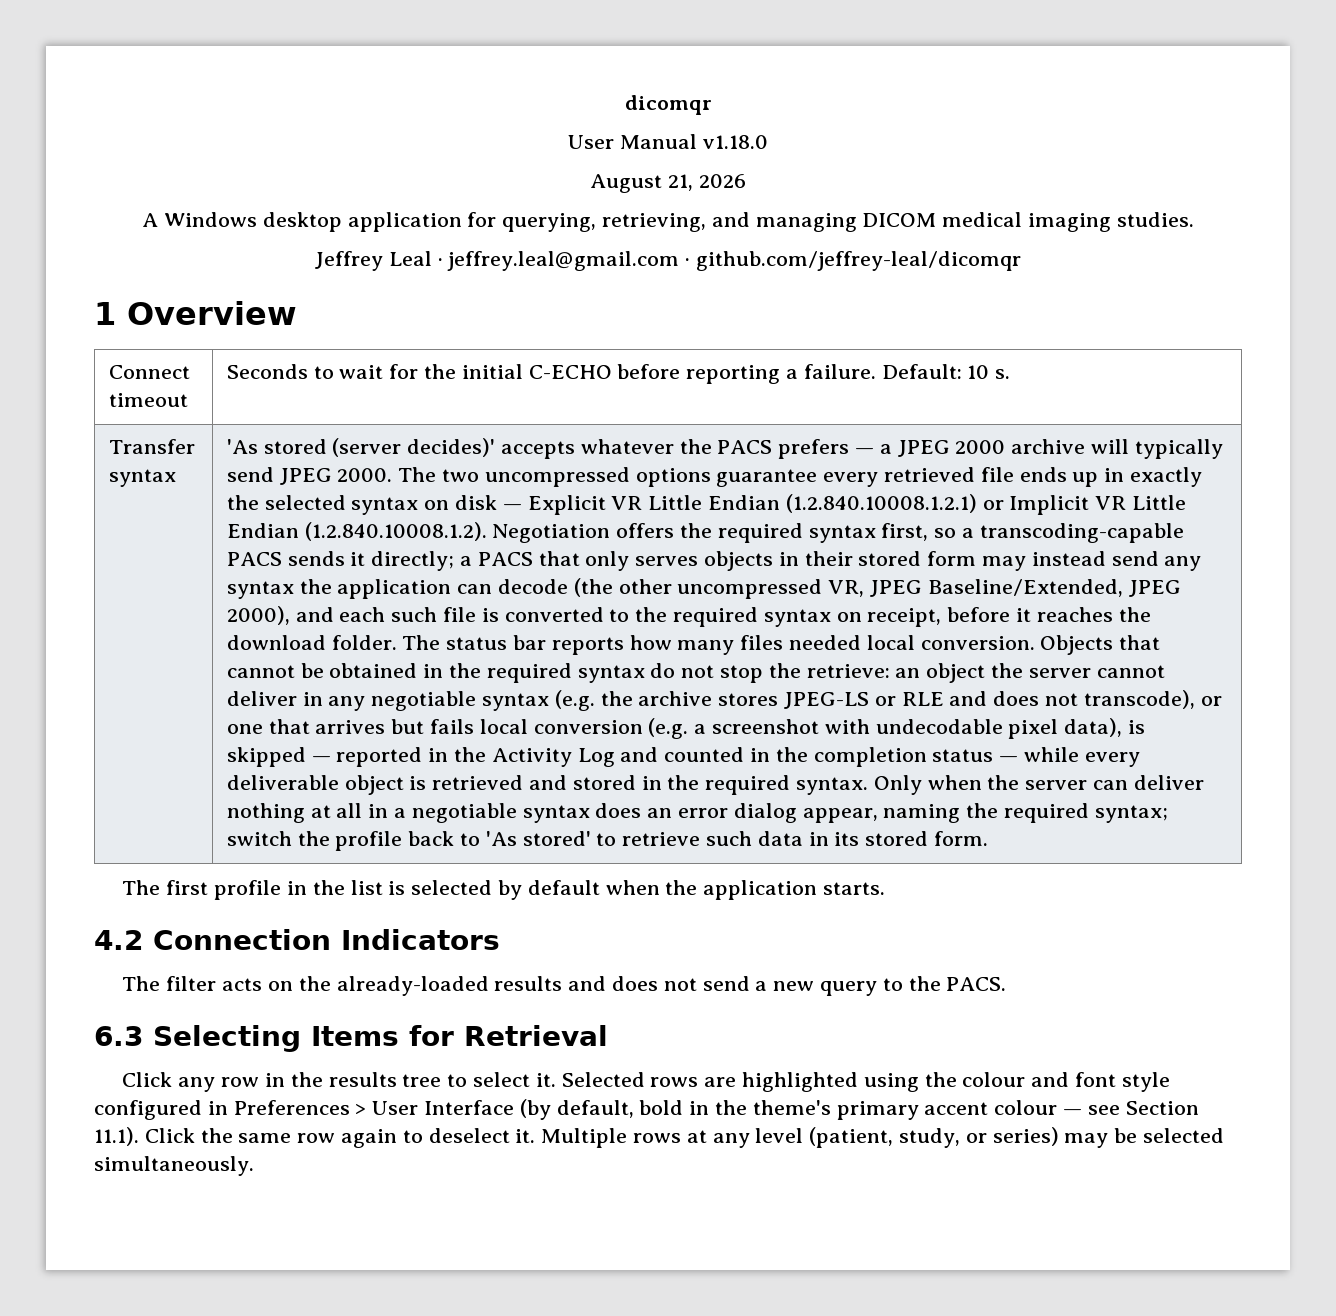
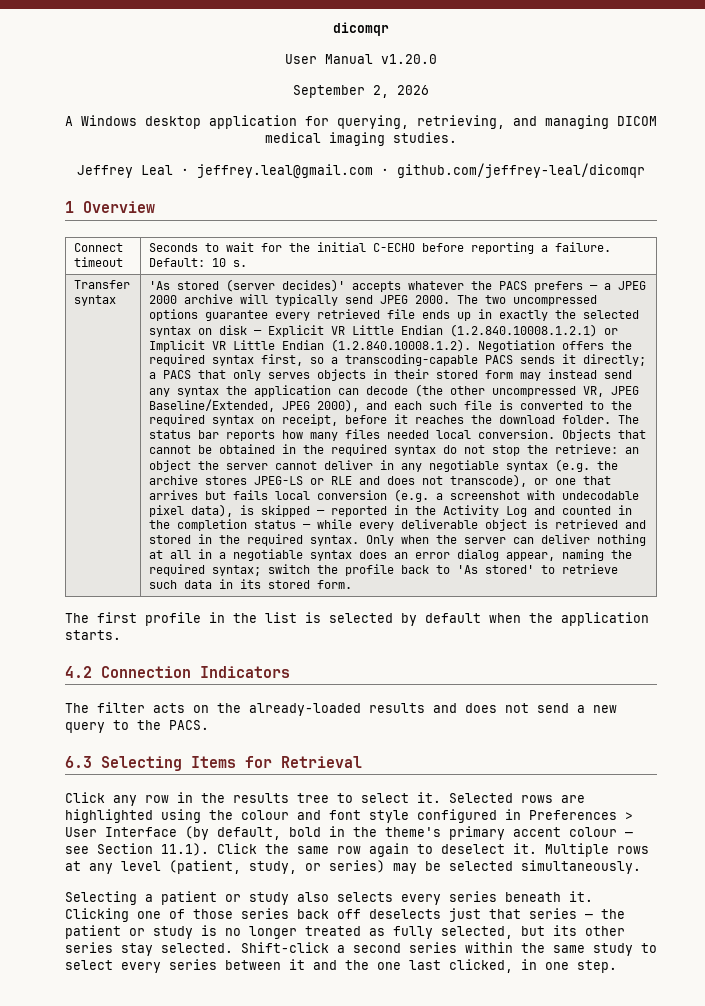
- User Manual v1.18.0
- August 21, 2026
+ User Manual v1.20.0
+ September 2, 2026
+ Selecting a patient or study also selects every series beneath it. Clicking one of those series back off deselects just that series — the patient or study is no longer treated as fully selected, but its other series stay selected. Shift-click a second series within the same study to select every series between it and the one last clicked, in one step.

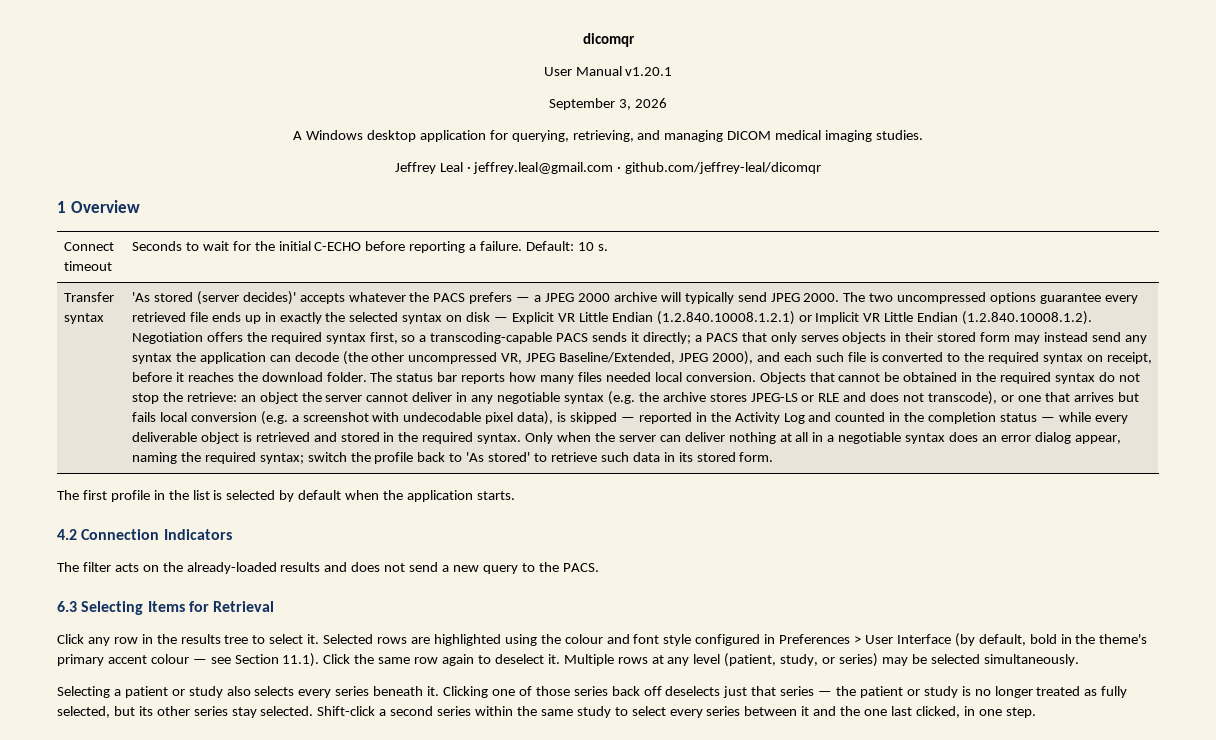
- User Manual v1.20.0
+ User Manual v1.20.1
- September 2, 2026
+ September 3, 2026

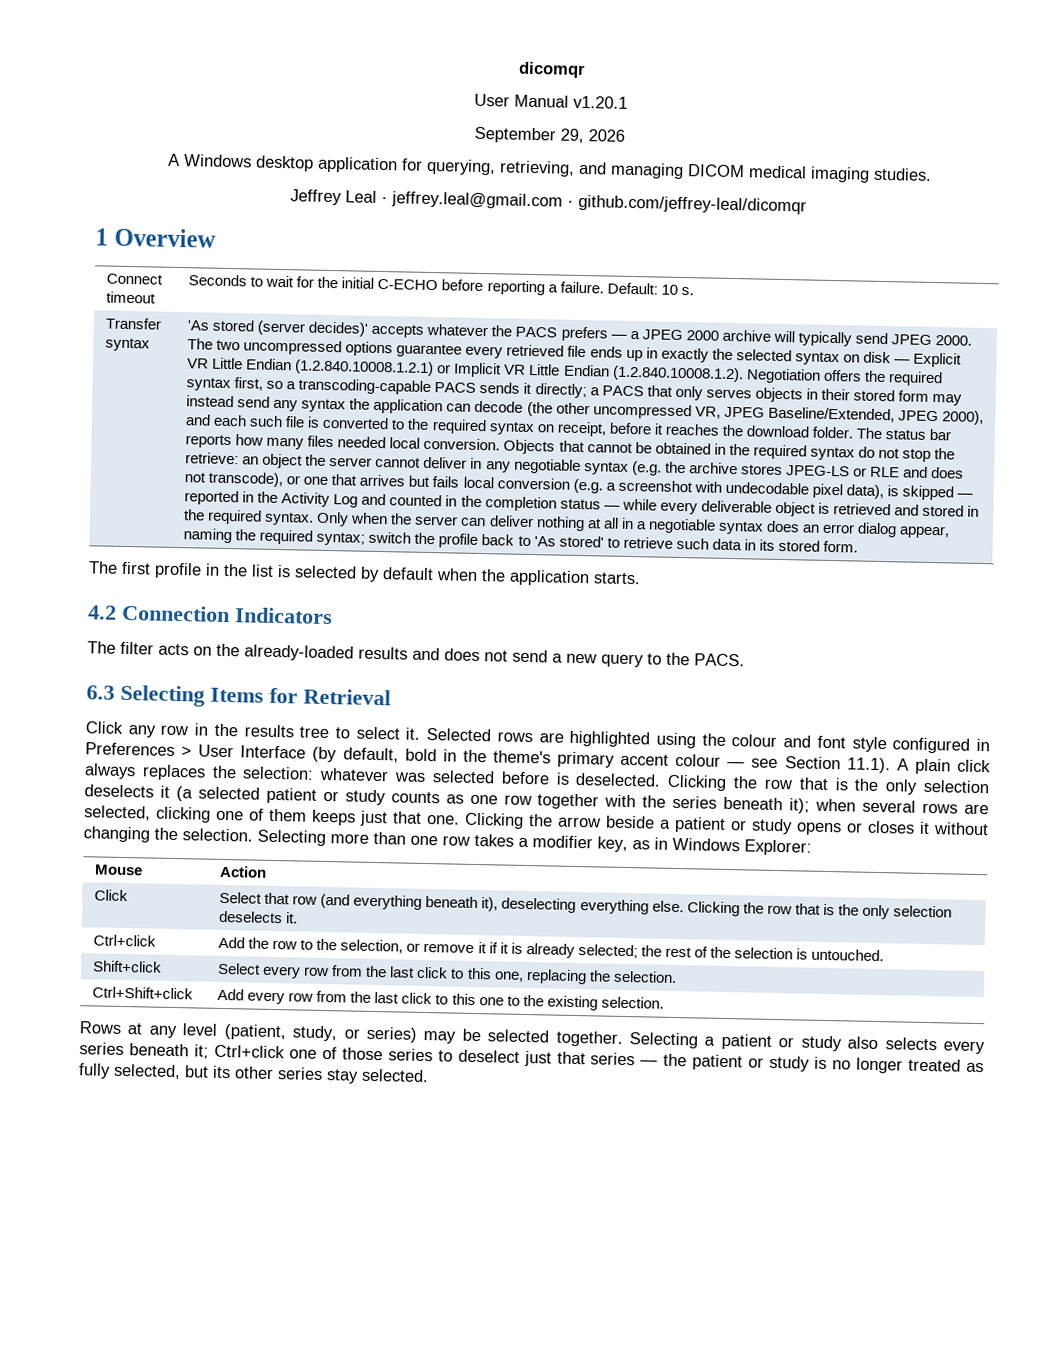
- September 3, 2026
+ September 29, 2026
- Selected rows are highlighted using the colour and font style configured in Preferences > User Interface (by default, bold in the theme's primary accent colour — see Section 11.1). Click the same row again to deselect it. Multiple rows at any level (patient, study, or series) may be selected simultaneously.
- Selecting a patient or study also selects every series beneath it. Clicking one of those series back off deselects just that series — the patient or study is no longer treated as fully selected, but its other series stay selected. Shift-click a second series within the same study to select every series between it and the one last clicked, in one step.
+ Selected rows are highlighted using the colour and font style configured in Preferences > User Interface (by default, bold in the theme's primary accent colour — see Section 11.1). A plain click always replaces the selection: whatever was selected before is deselected. Clicking the row that is the only selection deselects it (a selected patient or study counts as one row together with the series beneath it); when several rows are selected, clicking one of them keeps just that one. Clicking the arrow beside a patient or study opens or closes it without changing the selection. Selecting more than one row takes a modifier key, as in Windows Explorer:
+ Mouse | Action
+ Click | Select that row (and everything beneath it), deselecting everything else. Clicking the row that is the only selection deselects it.
+ Ctrl+click | Add the row to the selection, or remove it if it is already selected; the rest of the selection is untouched.
+ Shift+click | Select every row from the last click to this one, replacing the selection.
+ Ctrl+Shift+click | Add every row from the last click to this one to the existing selection.
+ Rows at any level (patient, study, or series) may be selected together. Selecting a patient or study also selects every series beneath it; Ctrl+click one of those series to deselect just that series — the patient or study is no longer treated as fully selected, but its other series stay selected.

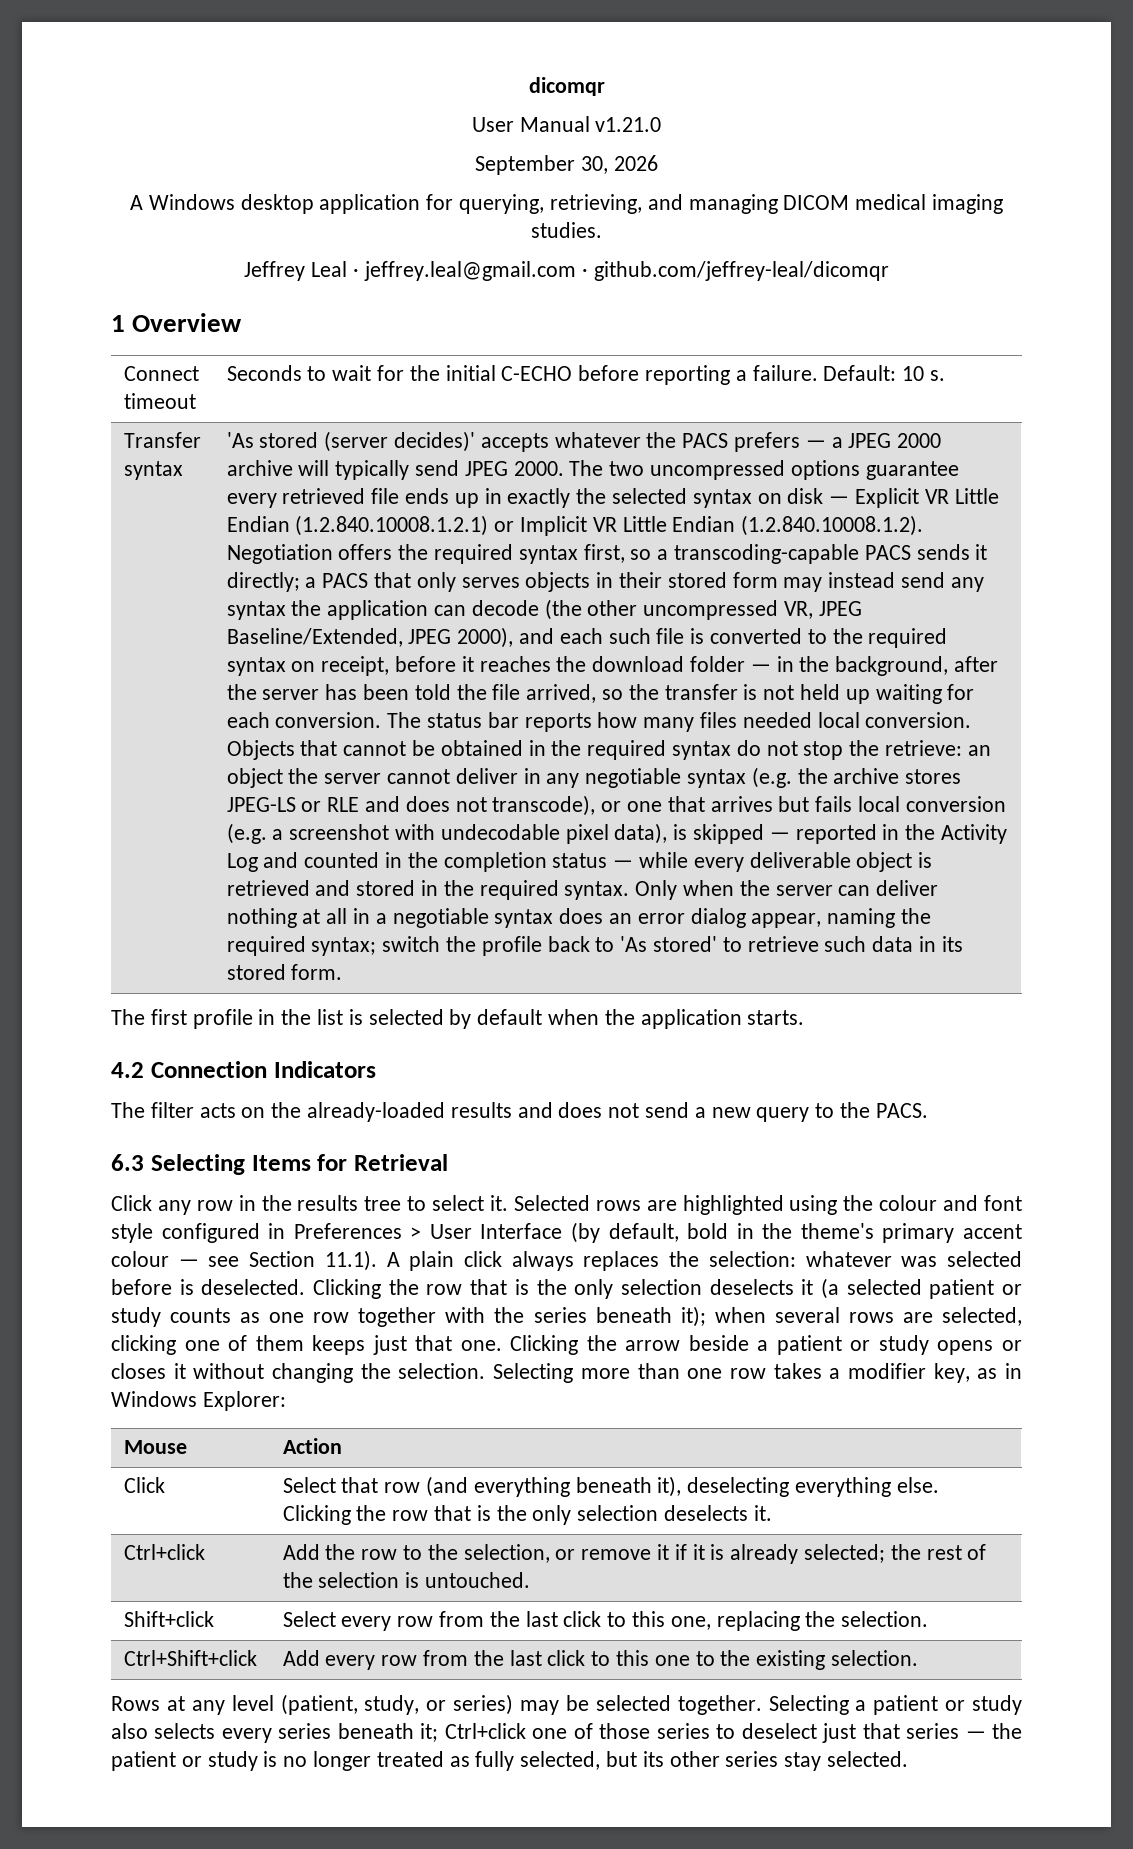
- User Manual v1.20.1
+ User Manual v1.21.0
- September 29, 2026
+ September 30, 2026
- a PACS that only serves objects in their stored form may instead send any syntax the application can decode (the other uncompressed VR, JPEG Baseline/Extended, JPEG 2000), and each such file is converted to the required syntax on receipt, before it reaches the download folder.
+ a PACS that only serves objects in their stored form may instead send any syntax the application can decode (the other uncompressed VR, JPEG Baseline/Extended, JPEG 2000), and each such file is converted to the required syntax on receipt, before it reaches the download folder — in the background, after the server has been told the file arrived, so the transfer is not held up waiting for each conversion.

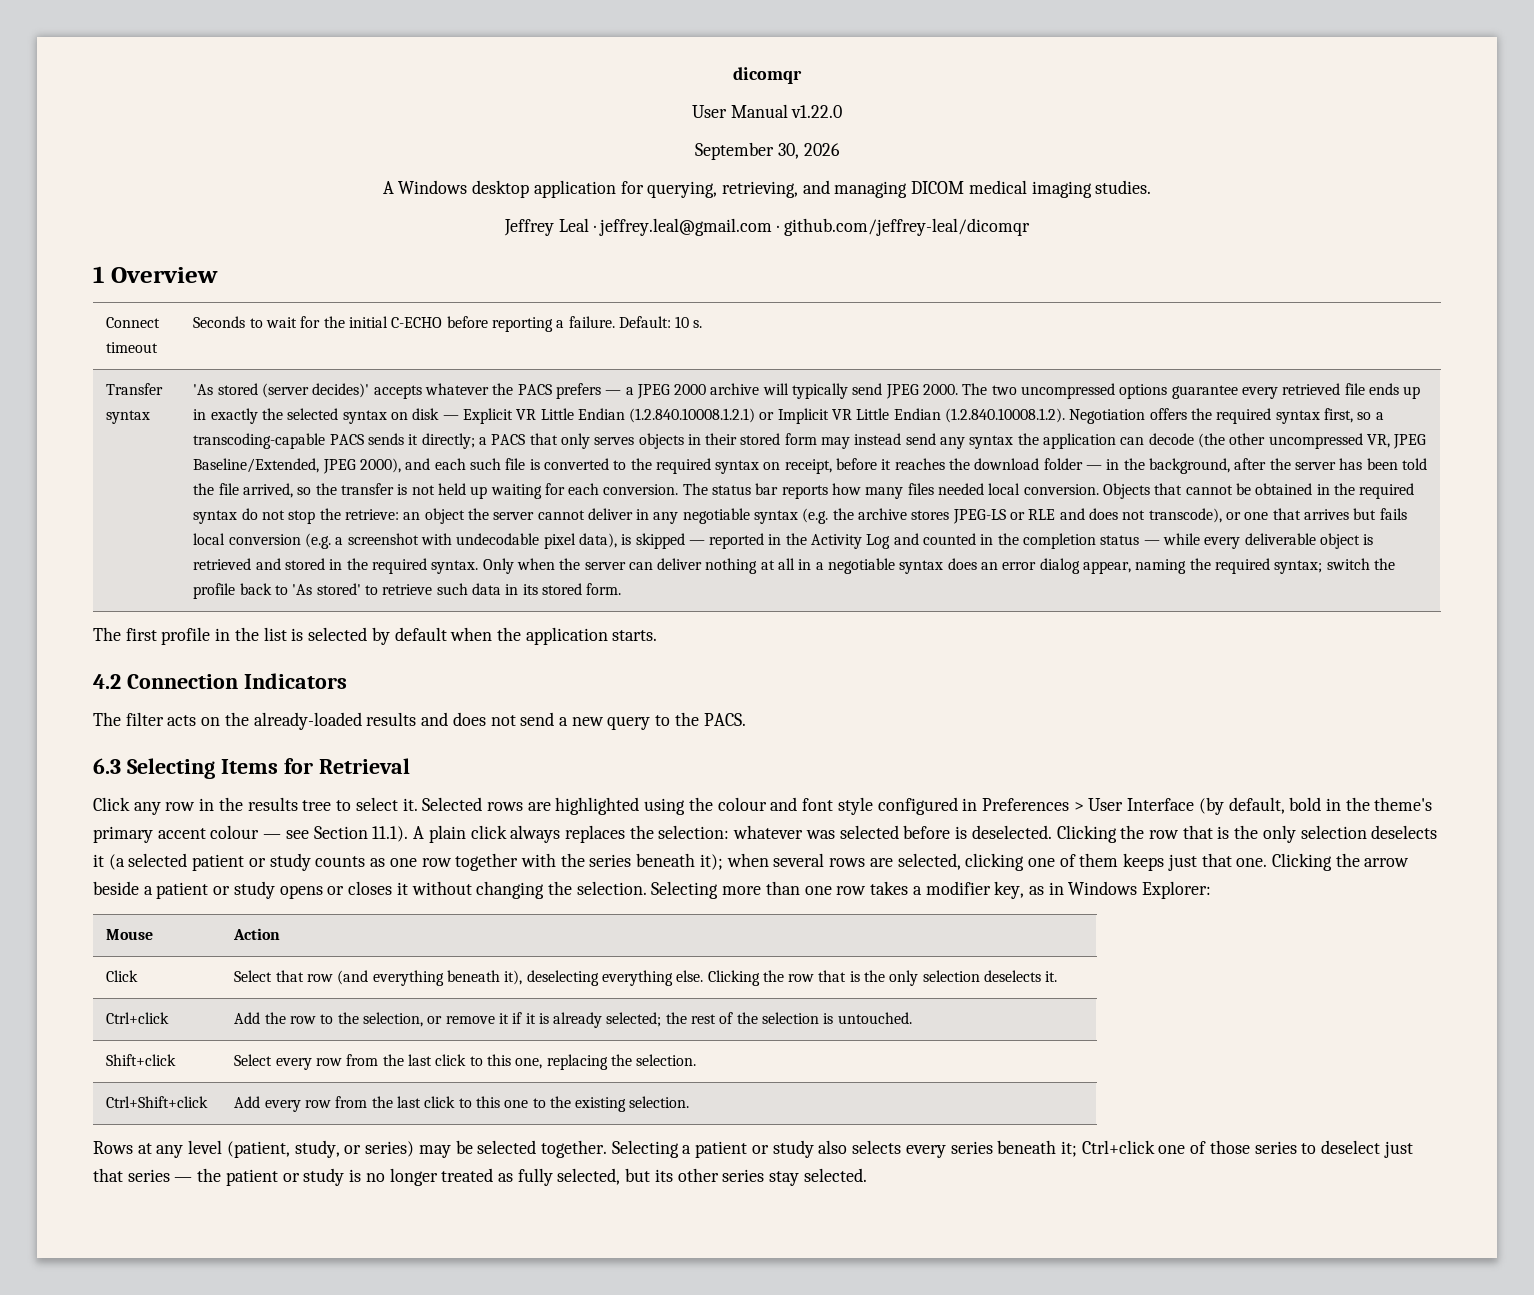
- User Manual v1.21.0
+ User Manual v1.22.0

